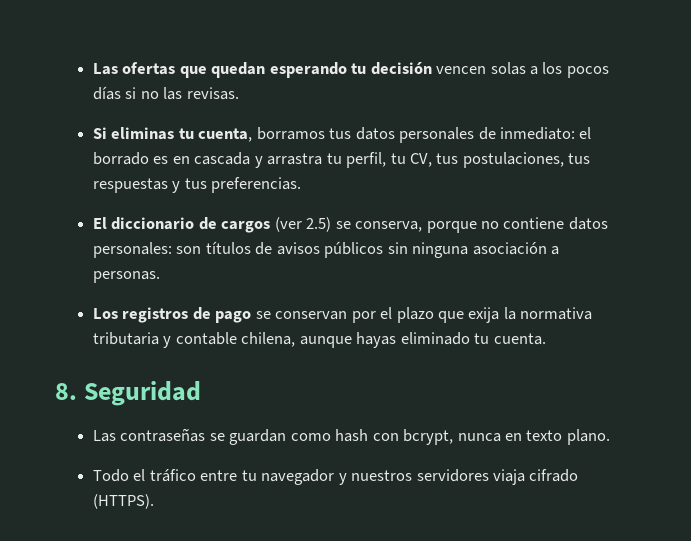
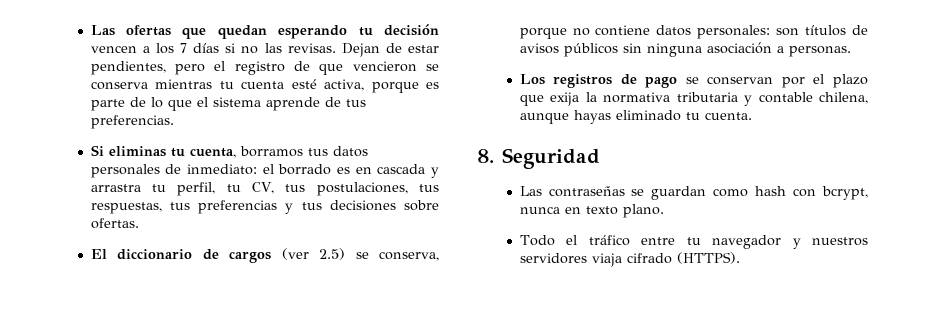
- Las ofertas que quedan esperando tu decisión vencen solas a los pocos días si no las revisas.
+ Las ofertas que quedan esperando tu decisión vencen a los 7 días si no las revisas. Dejan de estar pendientes, pero el registro de que vencieron se conserva mientras tu cuenta esté activa, porque es parte de lo que el sistema aprende de tus preferencias.
- Si eliminas tu cuenta, borramos tus datos personales de inmediato: el borrado es en cascada y arrastra tu perfil, tu CV, tus postulaciones, tus respuestas y tus preferencias.
+ Si eliminas tu cuenta, borramos tus datos personales de inmediato: el borrado es en cascada y arrastra tu perfil, tu CV, tus postulaciones, tus respuestas, tus preferencias y tus decisiones sobre ofertas.

